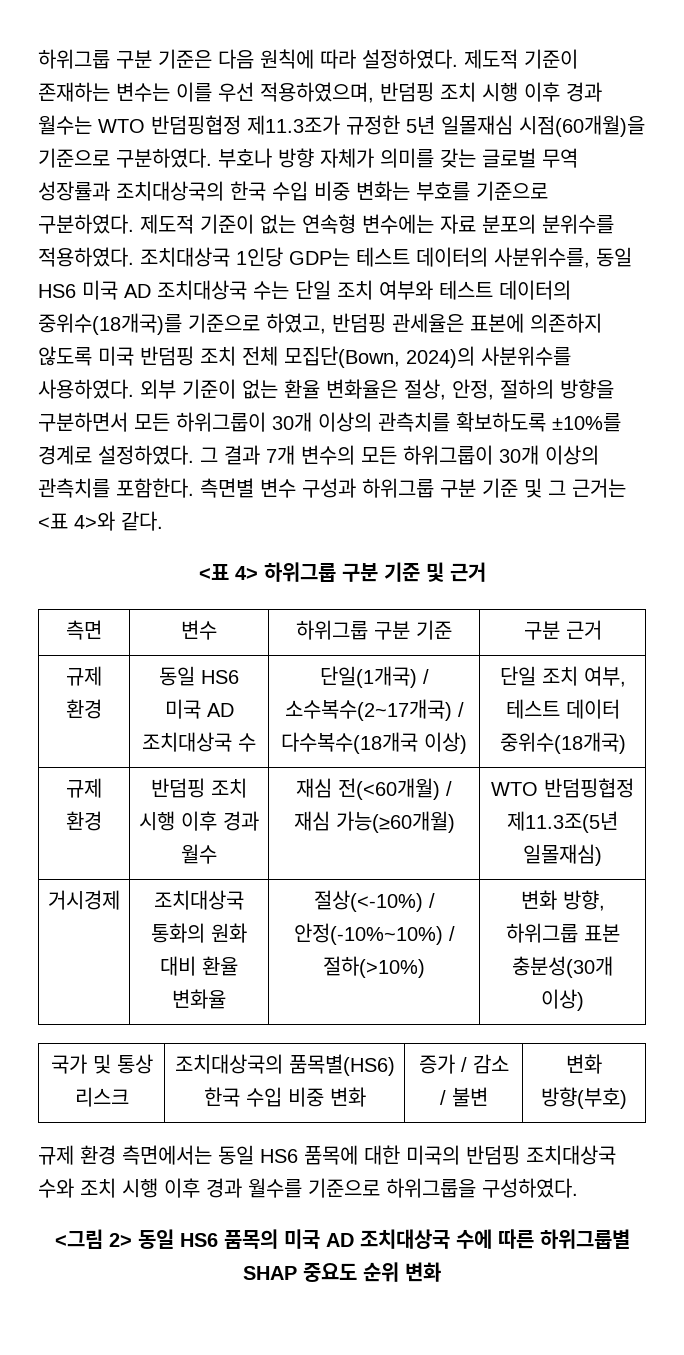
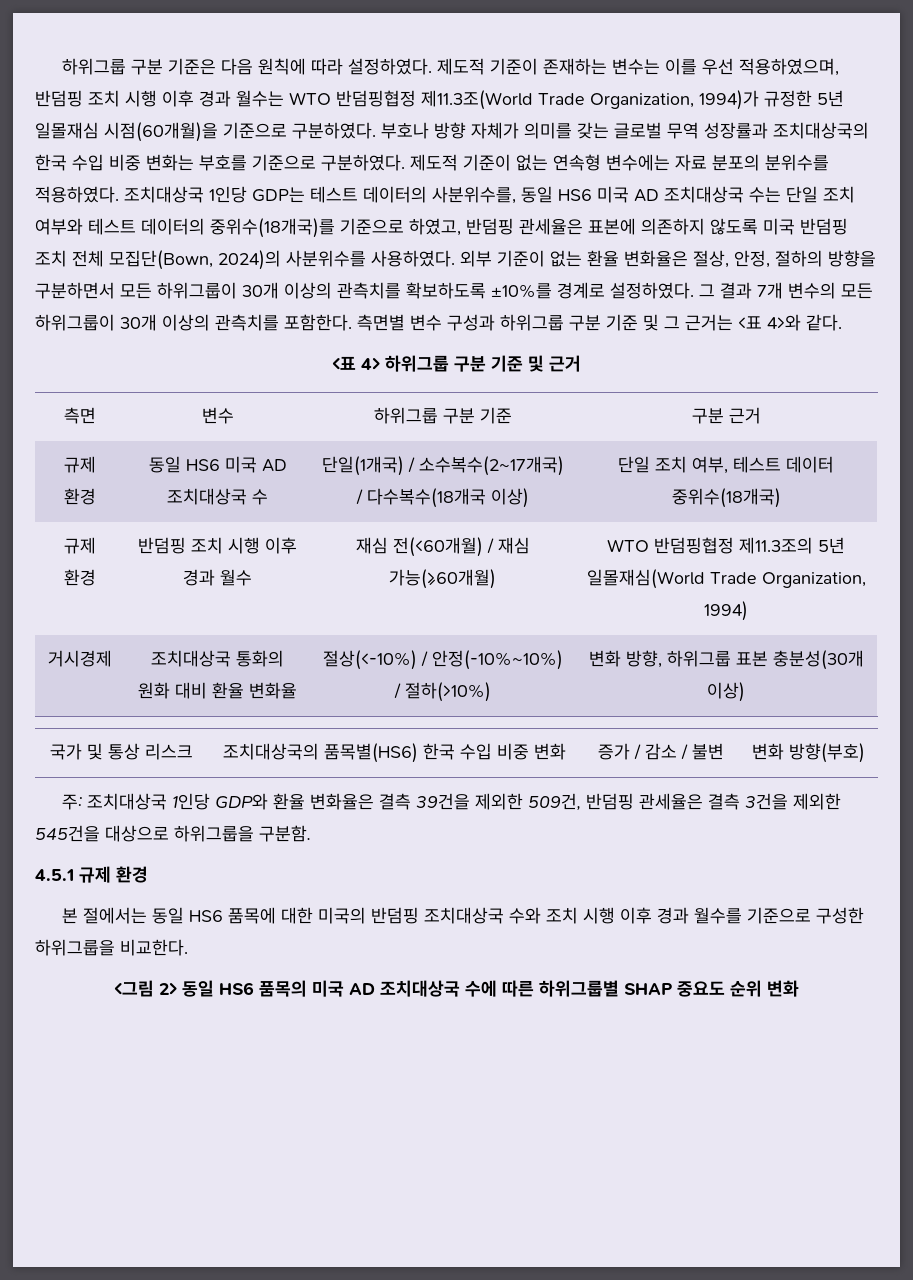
- 제도적 기준이 존재하는 변수는 이를 우선 적용하였으며, 반덤핑 조치 시행 이후 경과 월수는 WTO 반덤핑협정 제11.3조가 규정한 5년 일몰재심 시점(60개월)을 기준으로 구분하였다.
+ 제도적 기준이 존재하는 변수는 이를 우선 적용하였으며, 반덤핑 조치 시행 이후 경과 월수는 WTO 반덤핑협정 제11.3조(World Trade Organization, 1994)가 규정한 5년 일몰재심 시점(60개월)을 기준으로 구분하였다.
- 규제 환경 | 반덤핑 조치 시행 이후 경과 월수 | 재심 전(<60개월) / 재심 가능(≥60개월) | WTO 반덤핑협정 제11.3조(5년 일몰재심)
+ 규제 환경 | 반덤핑 조치 시행 이후 경과 월수 | 재심 전(<60개월) / 재심 가능(≥60개월) | WTO 반덤핑협정 제11.3조의 5년 일몰재심(World Trade Organization, 1994)
- 규제 환경 측면에서는 동일 HS6 품목에 대한 미국의 반덤핑 조치대상국 수와 조치 시행 이후 경과 월수를 기준으로 하위그룹을 구성하였다.
+ 주: 조치대상국 1인당 GDP와 환율 변화율은 결측 39건을 제외한 509건, 반덤핑 관세율은 결측 3건을 제외한 545건을 대상으로 하위그룹을 구분함.
+ 4.5.1 규제 환경
+ 본 절에서는 동일 HS6 품목에 대한 미국의 반덤핑 조치대상국 수와 조치 시행 이후 경과 월수를 기준으로 구성한 하위그룹을 비교한다.

